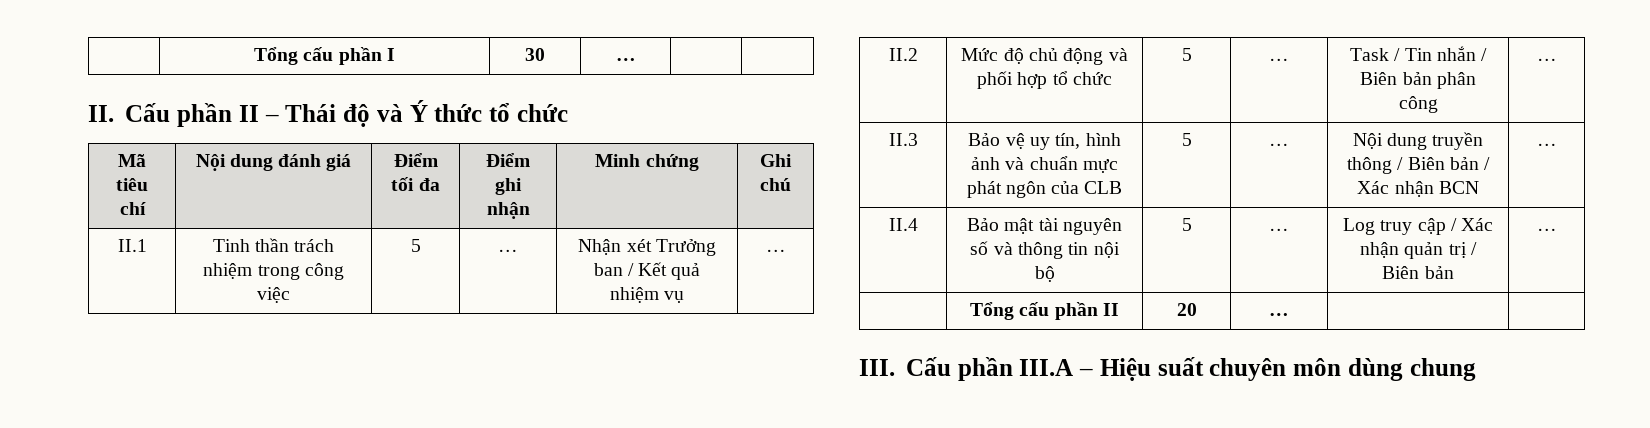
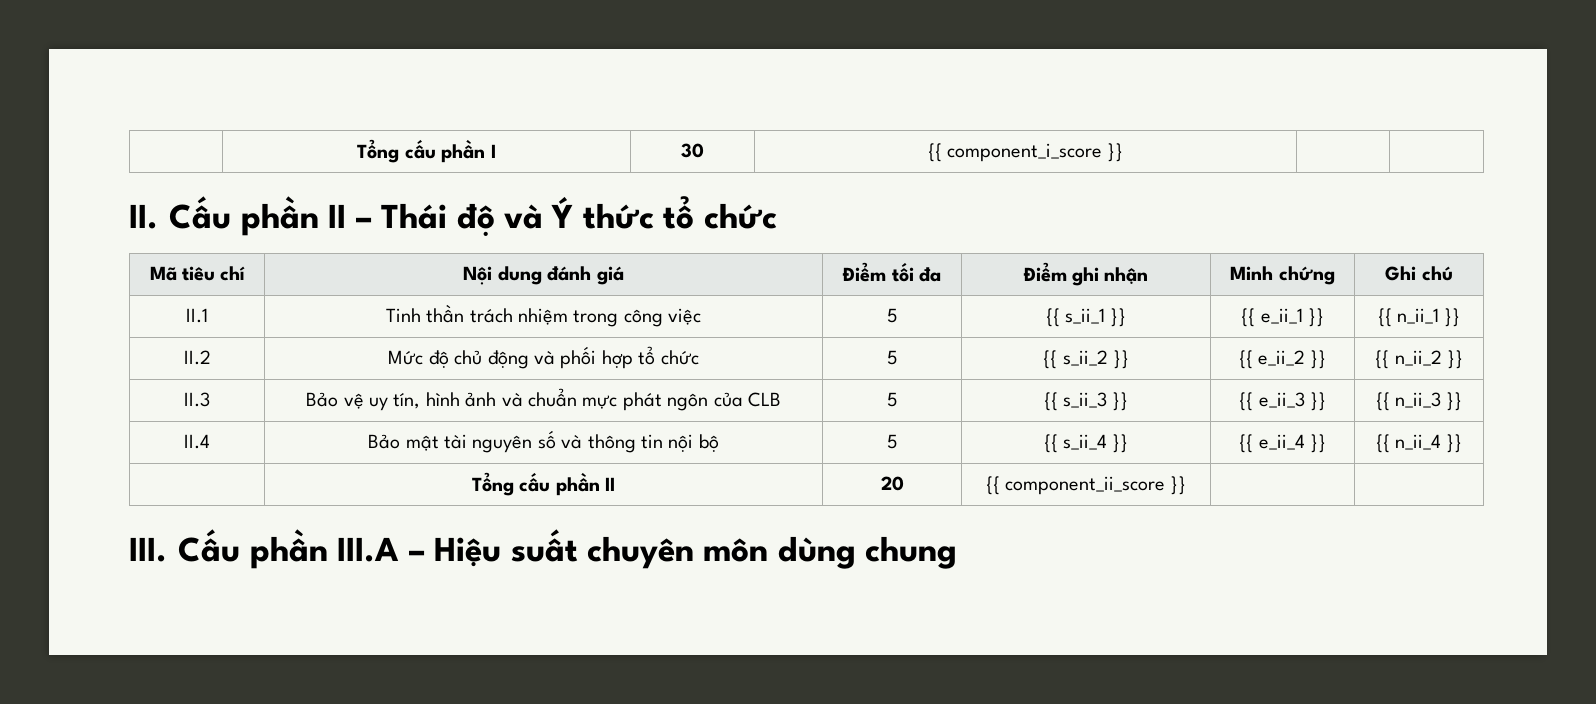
- | Tổng cấu phần I | 30 | … | |
+ | Tổng cấu phần I | 30 | {{ component_i_score }} | |
- II.1 | Tinh thần trách nhiệm trong công việc | 5 | … | Nhận xét Trưởng ban / Kết quả nhiệm vụ | …
+ II.1 | Tinh thần trách nhiệm trong công việc | 5 | {{ s_ii_1 }} | {{ e_ii_1 }} | {{ n_ii_1 }}
- II.2 | Mức độ chủ động và phối hợp tổ chức | 5 | … | Task / Tin nhắn / Biên bản phân công | …
+ II.2 | Mức độ chủ động và phối hợp tổ chức | 5 | {{ s_ii_2 }} | {{ e_ii_2 }} | {{ n_ii_2 }}
- II.3 | Bảo vệ uy tín, hình ảnh và chuẩn mực phát ngôn của CLB | 5 | … | Nội dung truyền thông / Biên bản / Xác nhận BCN | …
+ II.3 | Bảo vệ uy tín, hình ảnh và chuẩn mực phát ngôn của CLB | 5 | {{ s_ii_3 }} | {{ e_ii_3 }} | {{ n_ii_3 }}
- II.4 | Bảo mật tài nguyên số và thông tin nội bộ | 5 | … | Log truy cập / Xác nhận quản trị / Biên bản | …
+ II.4 | Bảo mật tài nguyên số và thông tin nội bộ | 5 | {{ s_ii_4 }} | {{ e_ii_4 }} | {{ n_ii_4 }}
- | Tổng cấu phần II | 20 | … | |
+ | Tổng cấu phần II | 20 | {{ component_ii_score }} | |

